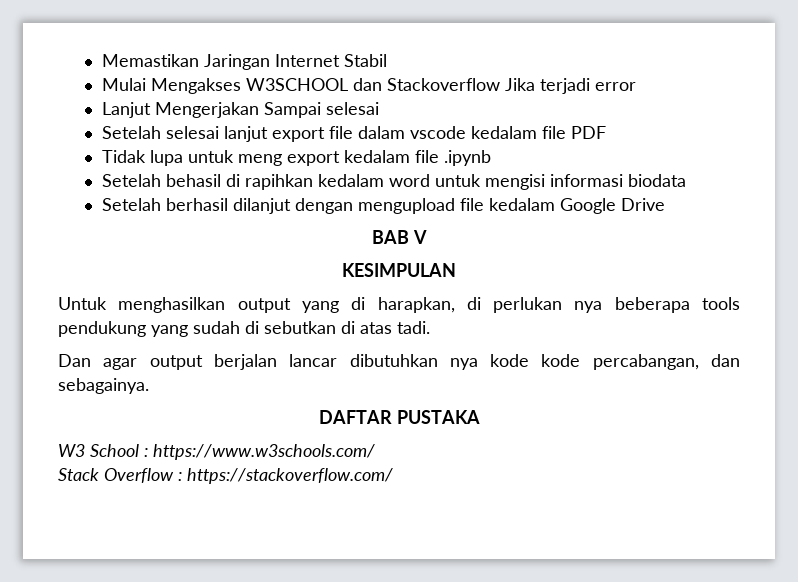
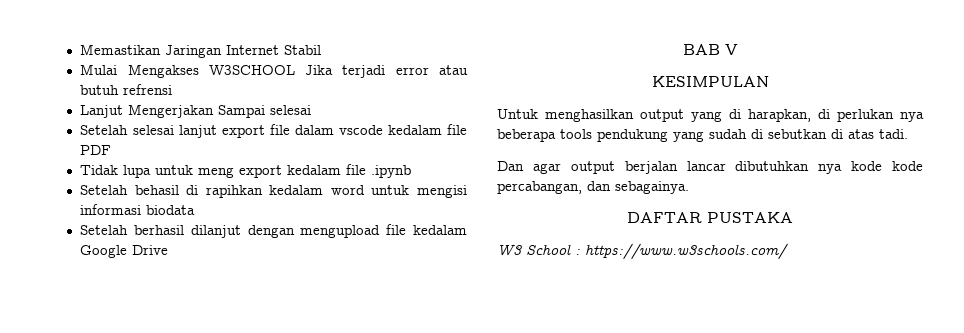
- Mulai Mengakses W3SCHOOL dan Stackoverflow Jika terjadi error
+ Mulai Mengakses W3SCHOOL Jika terjadi error atau butuh refrensi
- Stack Overflow : https://stackoverflow.com/

